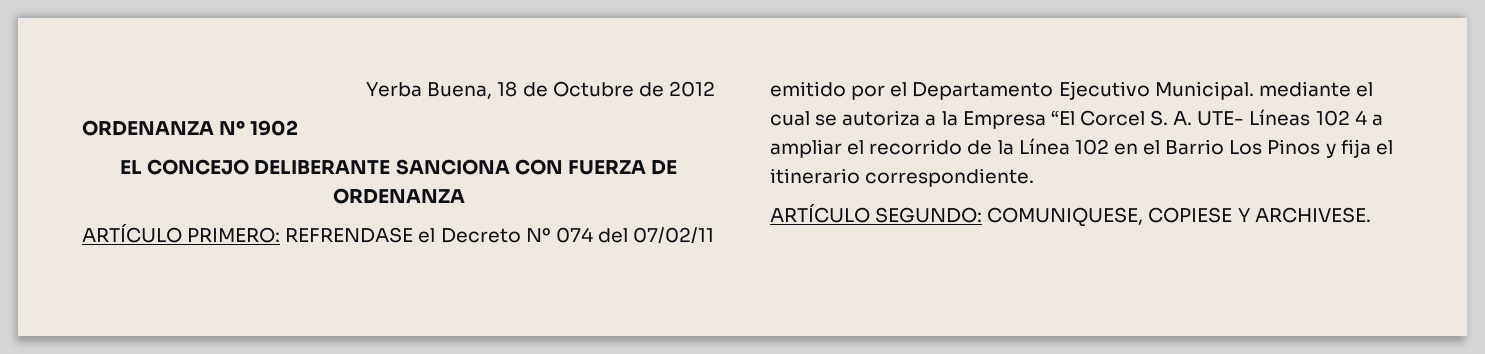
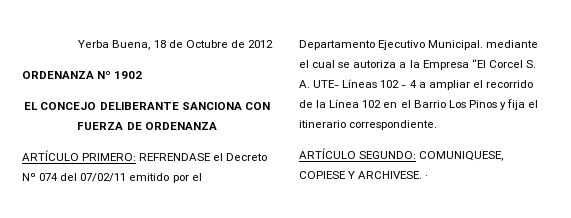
- ARTÍCULO PRIMERO: REFRENDASE el Decreto Nº 074 del 07/02/11 emitido por el Departamento Ejecutivo Municipal. mediante el cual se autoriza a la Empresa “El Corcel S. A. UTE- Líneas 102 4 a ampliar el recorrido de la Línea 102 en el Barrio Los Pinos y fija el itinerario correspondiente.
+ ARTÍCULO PRIMERO: REFRENDASE el Decreto Nº 074 del 07/02/11 emitido por el Departamento Ejecutivo Municipal. mediante el cual se autoriza a la Empresa “El Corcel S. A. UTE- Líneas 102 - 4 a ampliar el recorrido de la Línea 102 en el Barrio Los Pinos y fija el itinerario correspondiente.
+ ·

